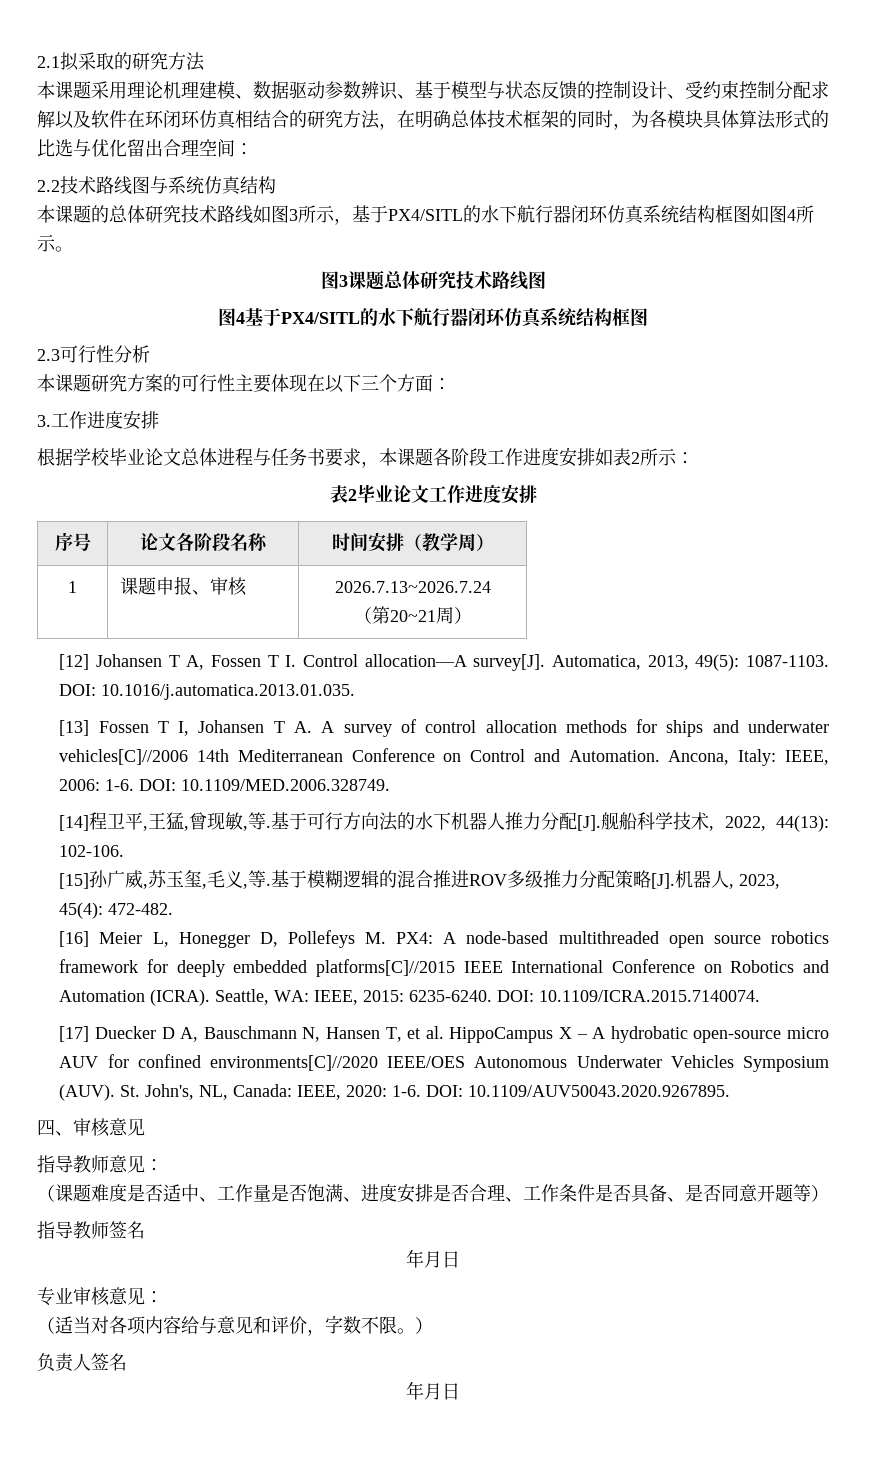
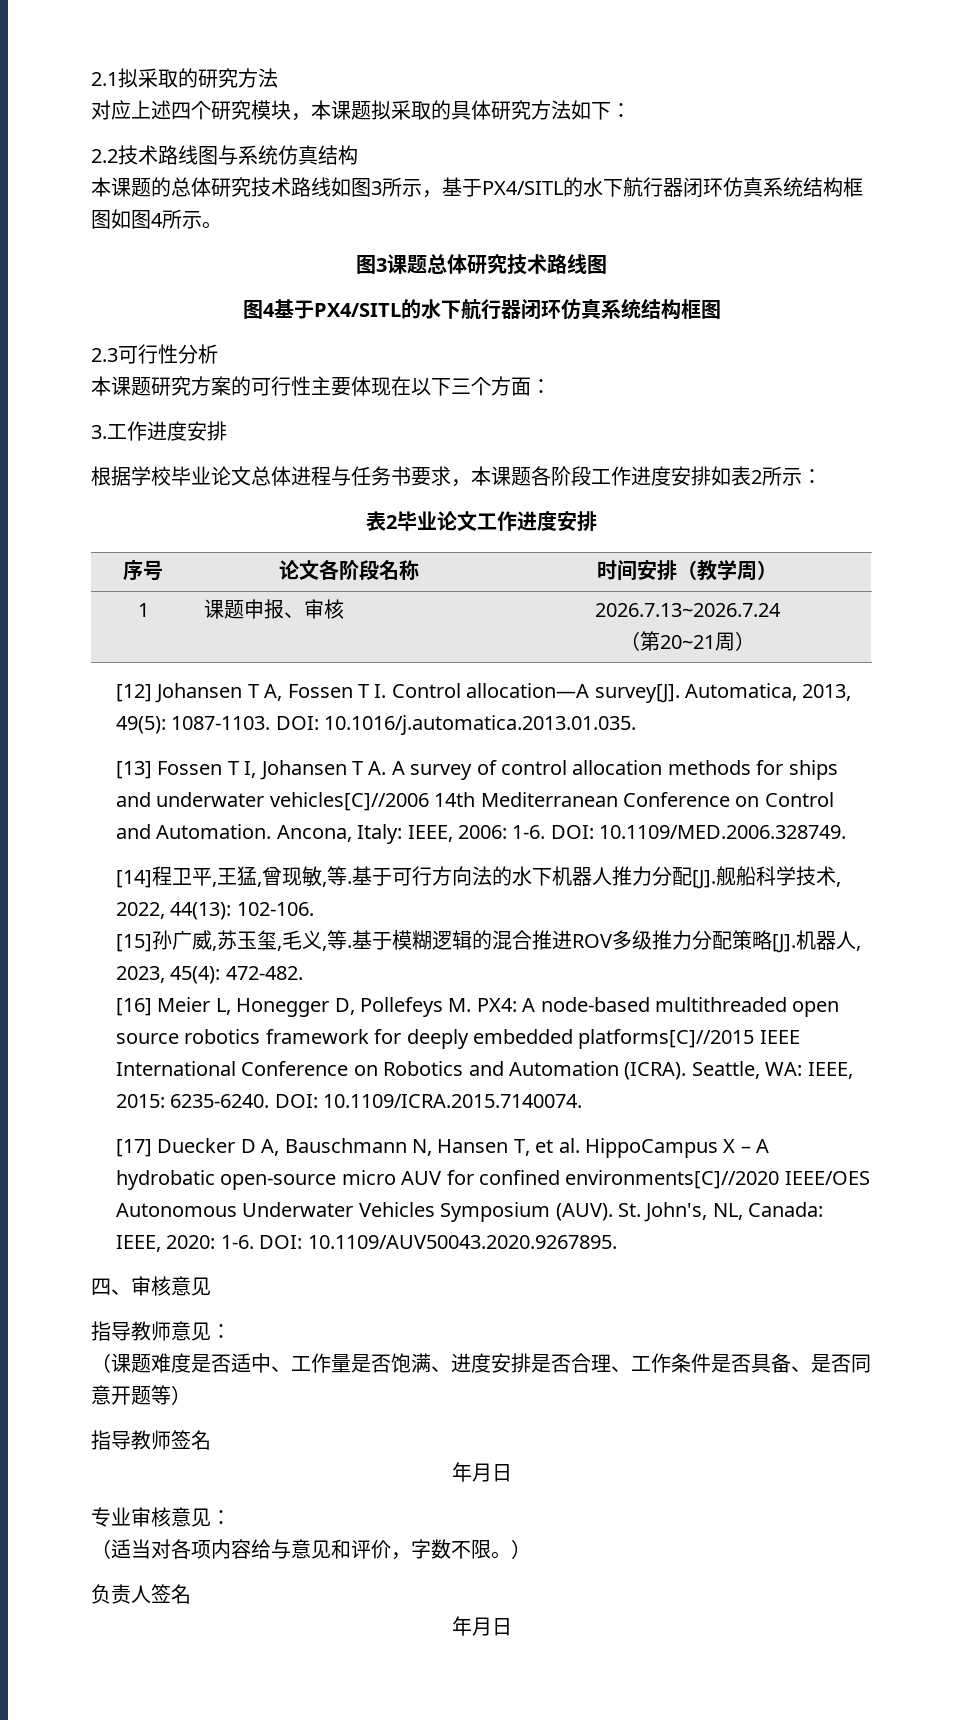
- 本课题采用理论机理建模、数据驱动参数辨识、基于模型与状态反馈的控制设计、受约束控制分配求解以及软件在环闭环仿真相结合的研究方法，在明确总体技术框架的同时，为各模块具体算法形式的比选与优化留出合理空间：
+ 对应上述四个研究模块，本课题拟采取的具体研究方法如下：

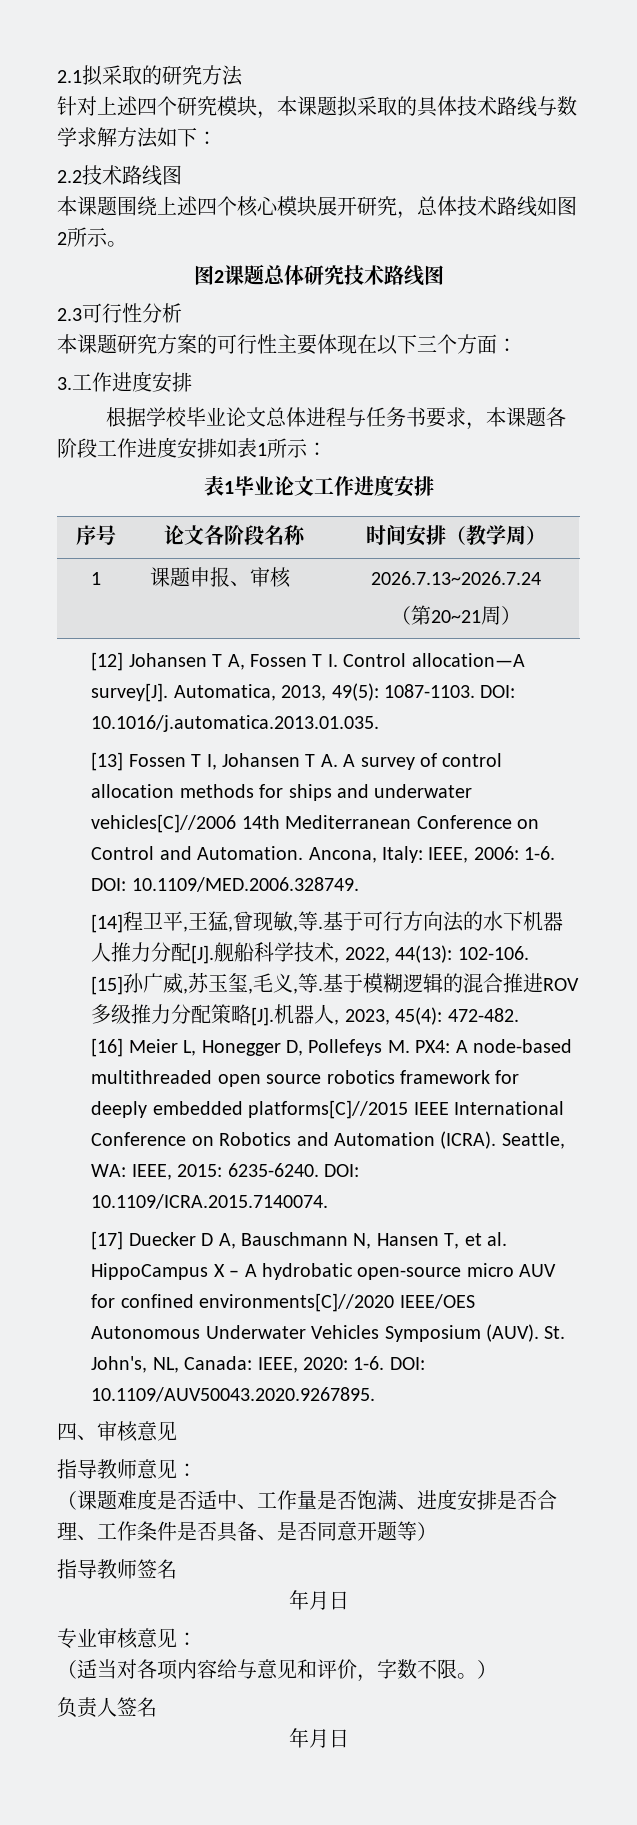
- 对应上述四个研究模块，本课题拟采取的具体研究方法如下：
+ 针对上述四个研究模块，本课题拟采取的具体技术路线与数学求解方法如下：
- 2.2技术路线图与系统仿真结构
- 本课题的总体研究技术路线如图3所示，基于PX4/SITL的水下航行器闭环仿真系统结构框图如图4所示。
+ 2.2技术路线图
+ 本课题围绕上述四个核心模块展开研究，总体技术路线如图2所示。
- 图3课题总体研究技术路线图
+ 图2课题总体研究技术路线图
- 图4基于PX4/SITL的水下航行器闭环仿真系统结构框图
- 根据学校毕业论文总体进程与任务书要求，本课题各阶段工作进度安排如表2所示：
+ 根据学校毕业论文总体进程与任务书要求，本课题各阶段工作进度安排如表1所示：
- 表2毕业论文工作进度安排
+ 表1毕业论文工作进度安排

